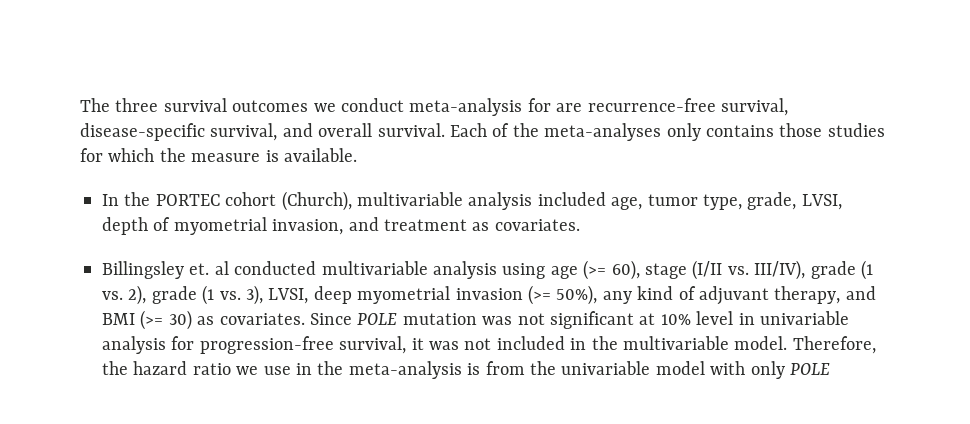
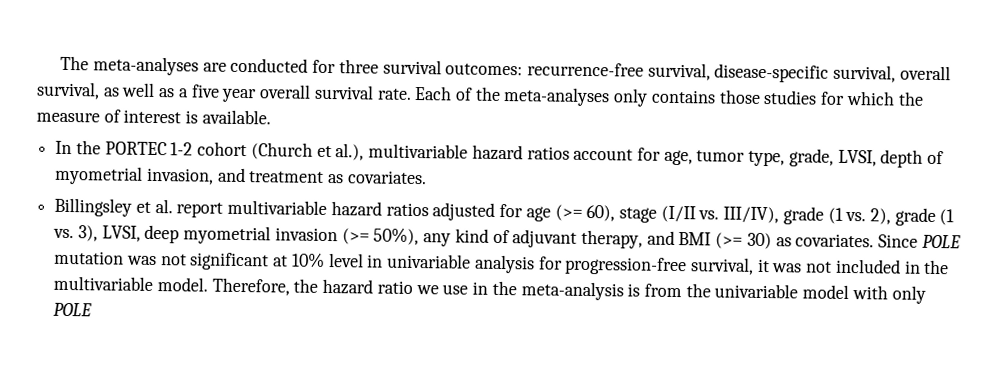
- The three survival outcomes we conduct meta-analysis for are recurrence-free survival, disease-specific survival, and overall survival.
+ The meta-analyses are conducted for three survival outcomes: recurrence-free survival, disease-specific survival, overall survival, as well as a five year overall survival rate.
- Each of the meta-analyses only contains those studies for which the measure is available.
+ Each of the meta-analyses only contains those studies for which the measure of interest is available.
- In the PORTEC cohort (Church), multivariable analysis included age, tumor type, grade, LVSI, depth of myometrial invasion, and treatment as covariates.
+ In the PORTEC 1-2 cohort (Church et al.), multivariable hazard ratios account for age, tumor type, grade, LVSI, depth of myometrial invasion, and treatment as covariates.
- Billingsley et. al conducted multivariable analysis using age (>= 60), stage (I/II vs. III/IV), grade (1 vs. 2), grade (1 vs. 3), LVSI, deep myometrial invasion (>= 50%), any kind of adjuvant therapy, and BMI (>= 30) as covariates.
+ Billingsley et al. report multivariable hazard ratios adjusted for age (>= 60), stage (I/II vs. III/IV), grade (1 vs. 2), grade (1 vs. 3), LVSI, deep myometrial invasion (>= 50%), any kind of adjuvant therapy, and BMI (>= 30) as covariates.

